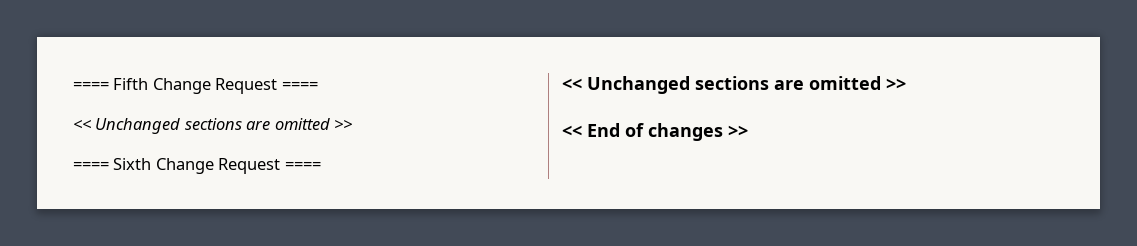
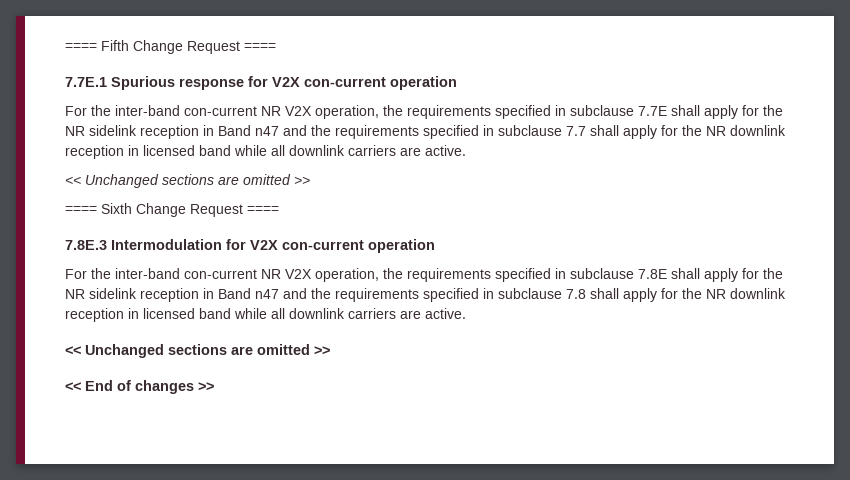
+ 7.7E.1 Spurious response for V2X con-current operation
+ For the inter-band con-current NR V2X operation, the requirements specified in subclause 7.7E shall apply for the NR sidelink reception in Band n47 and the requirements specified in subclause 7.7 shall apply for the NR downlink reception in licensed band while all downlink carriers are active.
+ 7.8E.3 Intermodulation for V2X con-current operation
+ For the inter-band con-current NR V2X operation, the requirements specified in subclause 7.8E shall apply for the NR sidelink reception in Band n47 and the requirements specified in subclause 7.8 shall apply for the NR downlink reception in licensed band while all downlink carriers are active.

